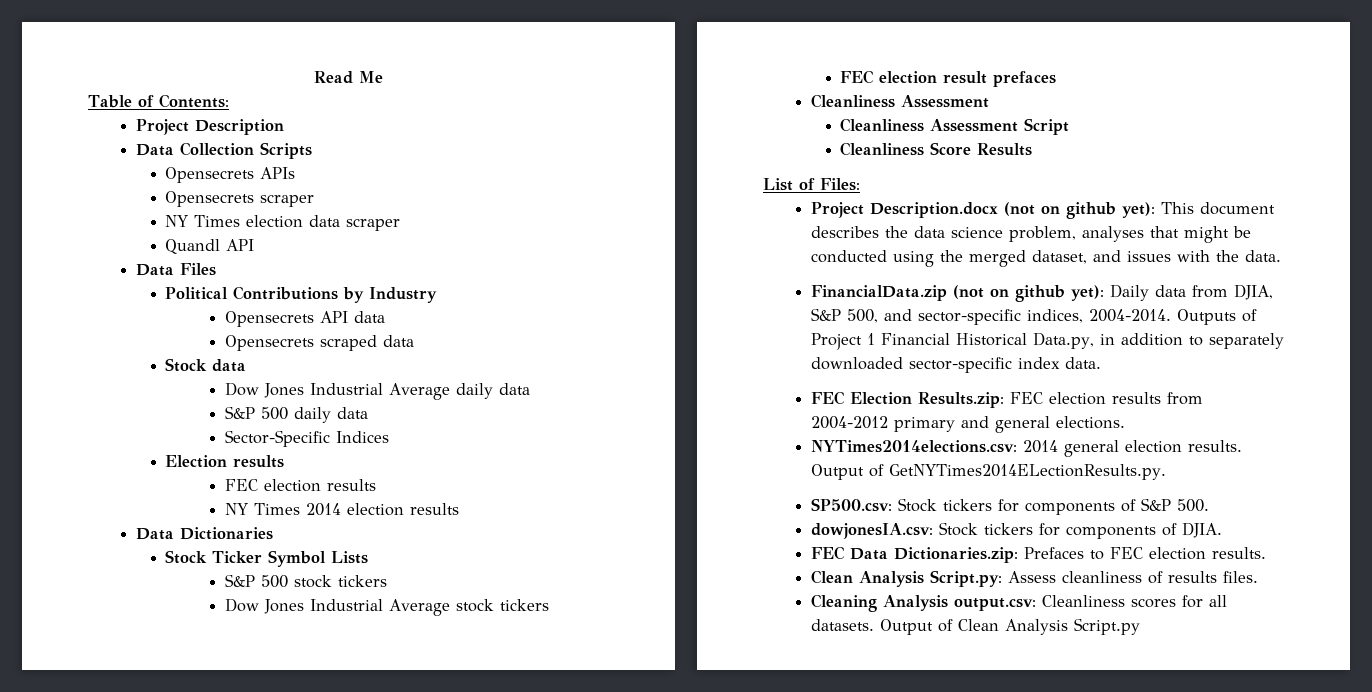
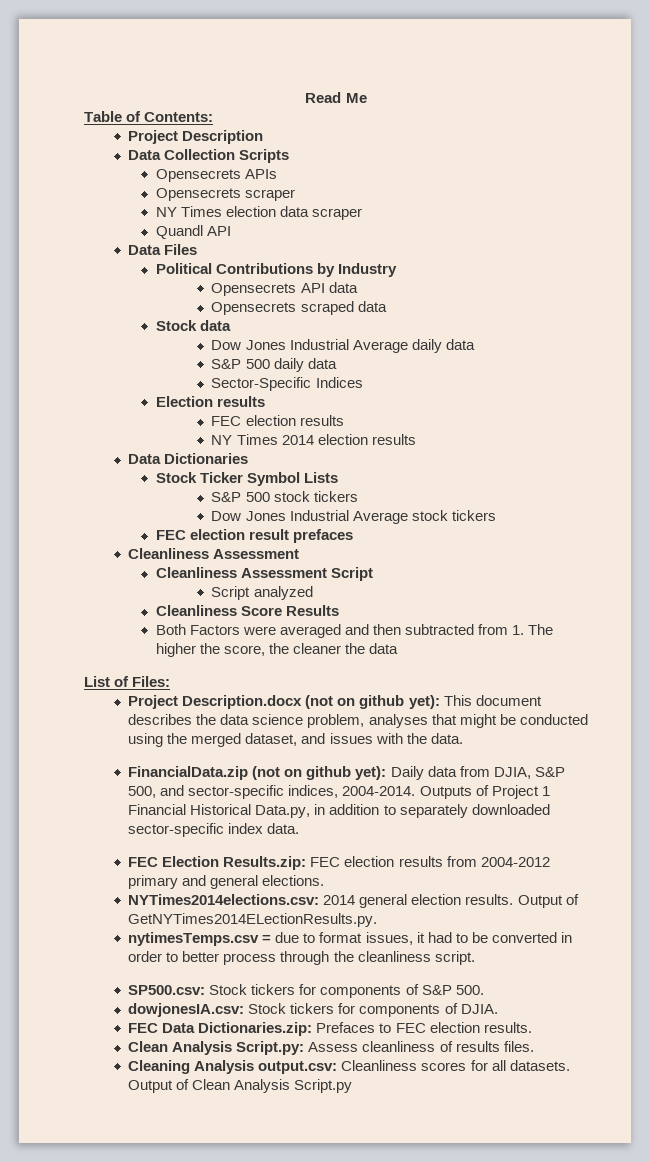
+ Script analyzed
+ Both Factors were averaged and then subtracted from 1. The higher the score, the cleaner the data
+ nytimesTemps.csv = due to format issues, it had to be converted in order to better process through the cleanliness script.

